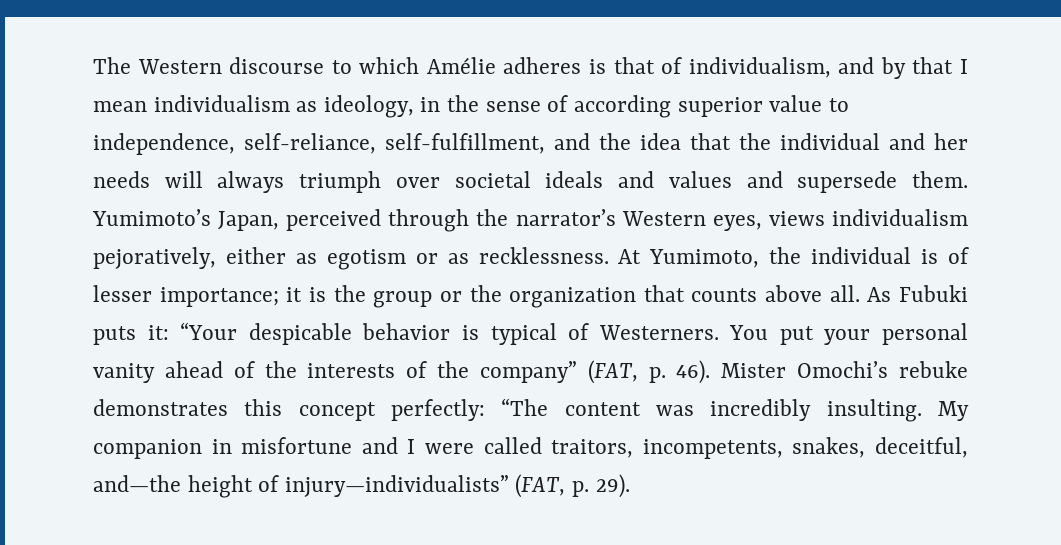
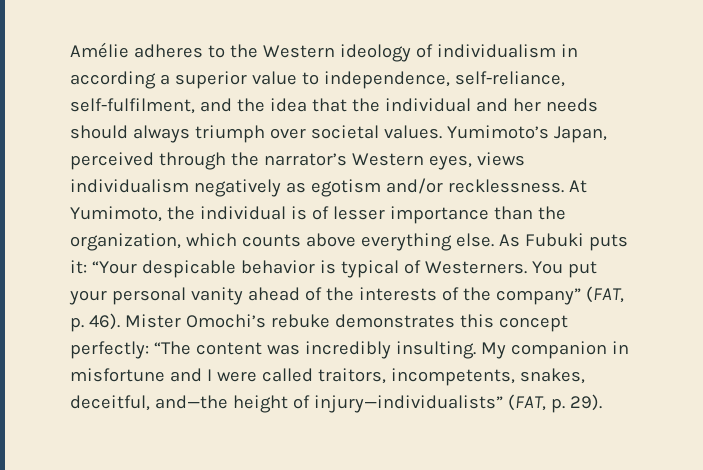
- The Western discourse to which Amélie adheres is that of individualism, and by that I mean individualism as ideology, in the sense of according superior value to independence, self-reliance, self-fulfillment, and the idea that the individual and her needs will always triumph over societal ideals and values and supersede them.
+ Amélie adheres to the Western ideology of individualism in according a superior value to independence, self-reliance, self-fulfilment, and the idea that the individual and her needs should always triumph over societal values.
- Yumimoto’s Japan, perceived through the narrator’s Western eyes, views individualism pejoratively, either as egotism or as recklessness.
+ Yumimoto’s Japan, perceived through the narrator’s Western eyes, views individualism negatively as egotism and/or recklessness.
- At Yumimoto, the individual is of lesser importance; it is the group or the organization that counts above all.
+ At Yumimoto, the individual is of lesser importance than the organization, which counts above everything else.

